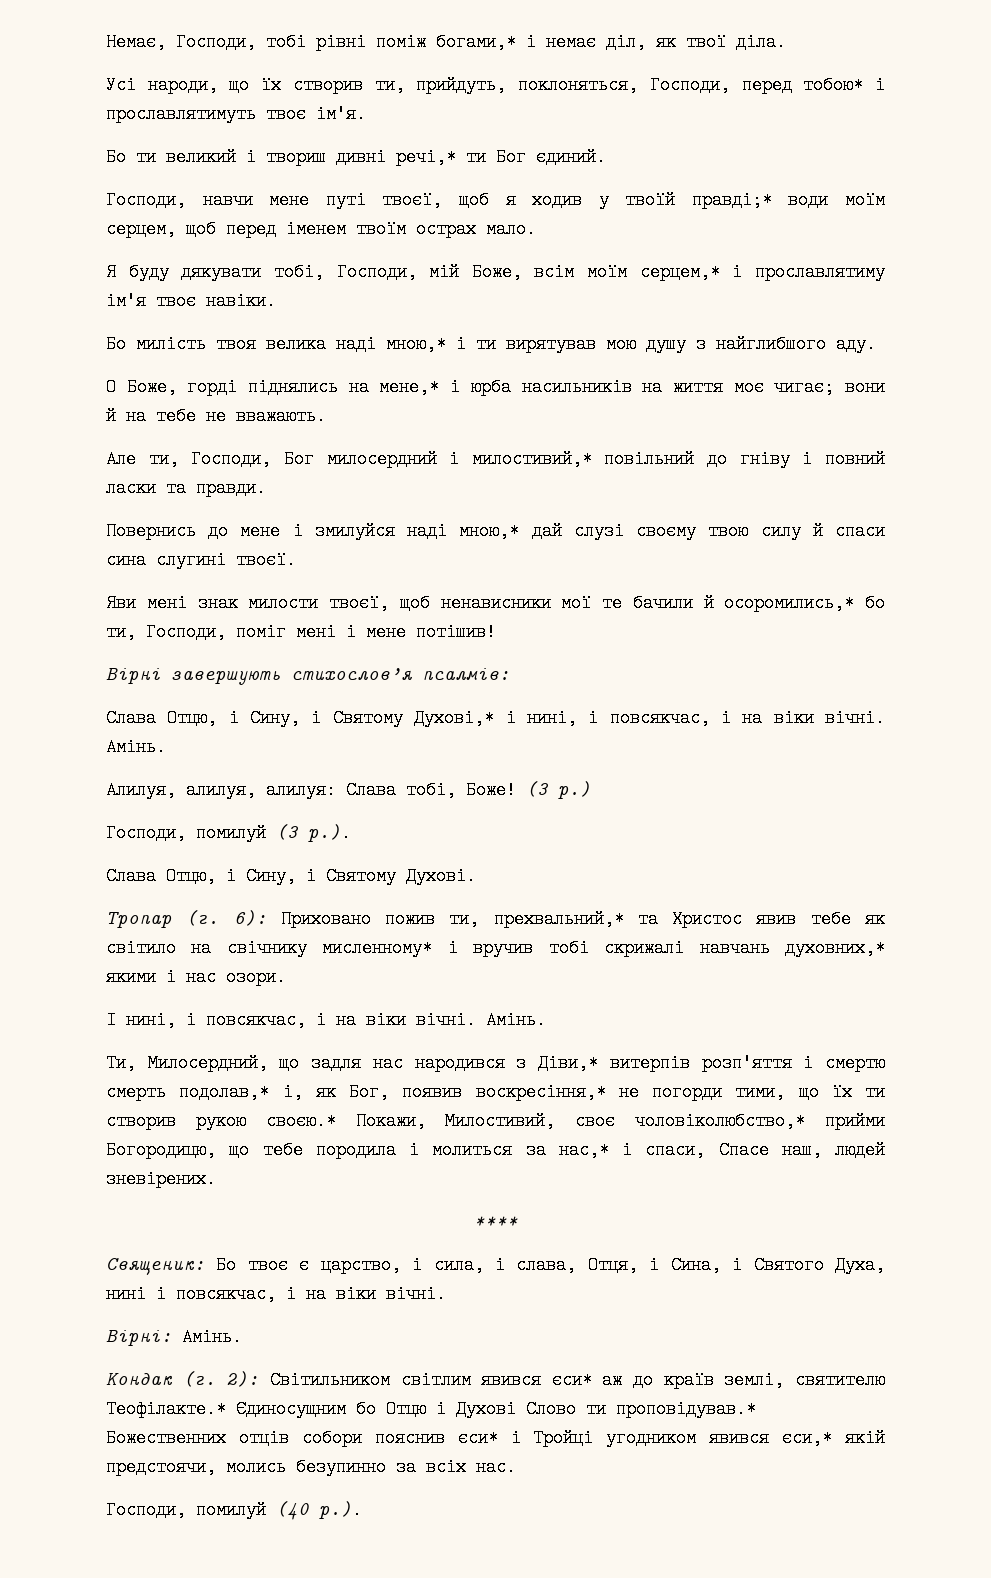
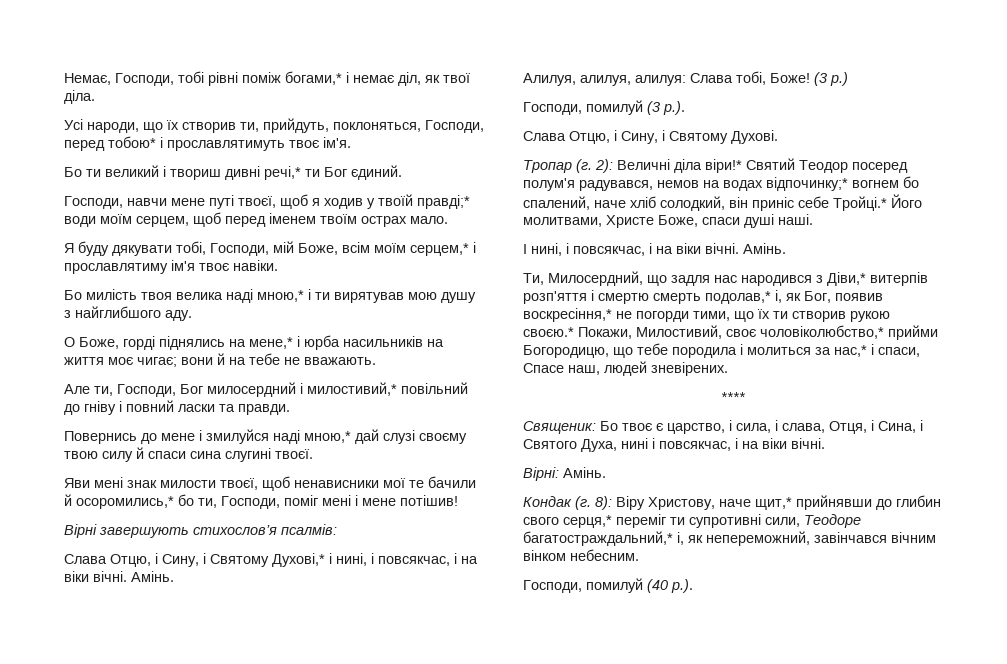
- Тропар (г. 6): Приховано пожив ти, прехвальний,* та Христос явив тебе як світило на свічнику мисленному* і вручив тобі скрижалі навчань духовних,* якими і нас озори.
+ Тропар (г. 2): Величні діла віри!* Святий Теодор посеред полум'я радувався, немов на водах відпочинку;* вогнем бо спалений, наче хліб солодкий, він приніс себе Тройці.* Його молитвами, Христе Боже, спаси душі наші.
- Кондак (г. 2): Світильником світлим явився єси* аж до країв землі, святителю Теофілакте.* Єдиносущним бо Отцю і Духові Слово ти проповідував.* Божественних отців собори пояснив єси* і Тройці угодником явився єси,* якій предстоячи, молись безупинно за всіх нас.
+ Кондак (г. 8): Віру Христову, наче щит,* прийнявши до глибин свого серця,* переміг ти супротивні сили, Теодоре багатостраждальний,* і, як непереможний, завінчався вічним вінком небесним.

